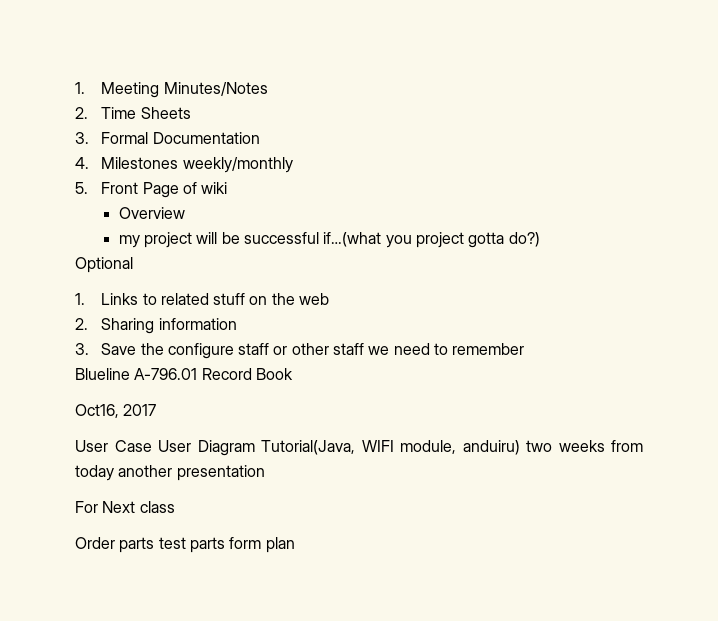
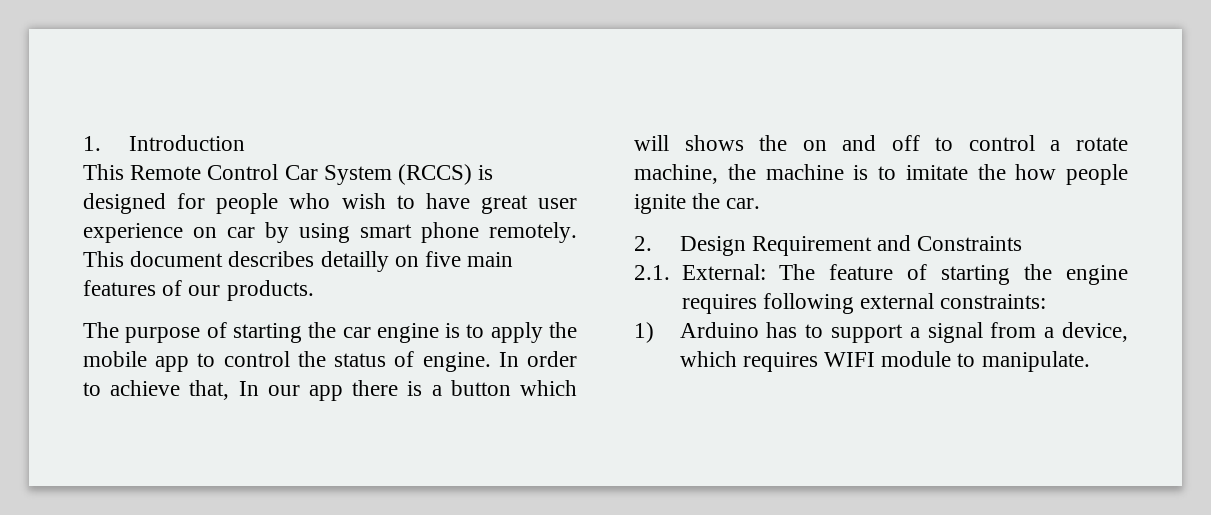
- 1. Meeting Minutes/Notes
- 2. Time Sheets
- 3. Formal Documentation
- 4. Milestones weekly/monthly
- 5. Front Page of wiki
- Overview
- my project will be successful if…(what you project gotta do?)
- Optional
- 1. Links to related stuff on the web
- 2. Sharing information
- 3. Save the configure staff or other staff we need to remember
- Blueline A-796.01 Record Book
- Oct16, 2017
- User Case User Diagram Tutorial(Java, WIFI module, anduiru) two weeks from today another presentation
- For Next class
- Order parts test parts form plan
+ 1. Introduction
+ This Remote Control Car System (RCCS) is designed for people who wish to have great user experience on car by using smart phone remotely. This document describes detailly on five main features of our products.
+ The purpose of starting the car engine is to apply the mobile app to control the status of engine. In order to achieve that, In our app there is a button which will shows the on and off to control a rotate machine, the machine is to imitate the how people ignite the car.
+ 2. Design Requirement and Constraints
+ 2.1. External: The feature of starting the engine requires following external constraints:
+ 1) Arduino has to support a signal from a device, which requires WIFI module to manipulate.

